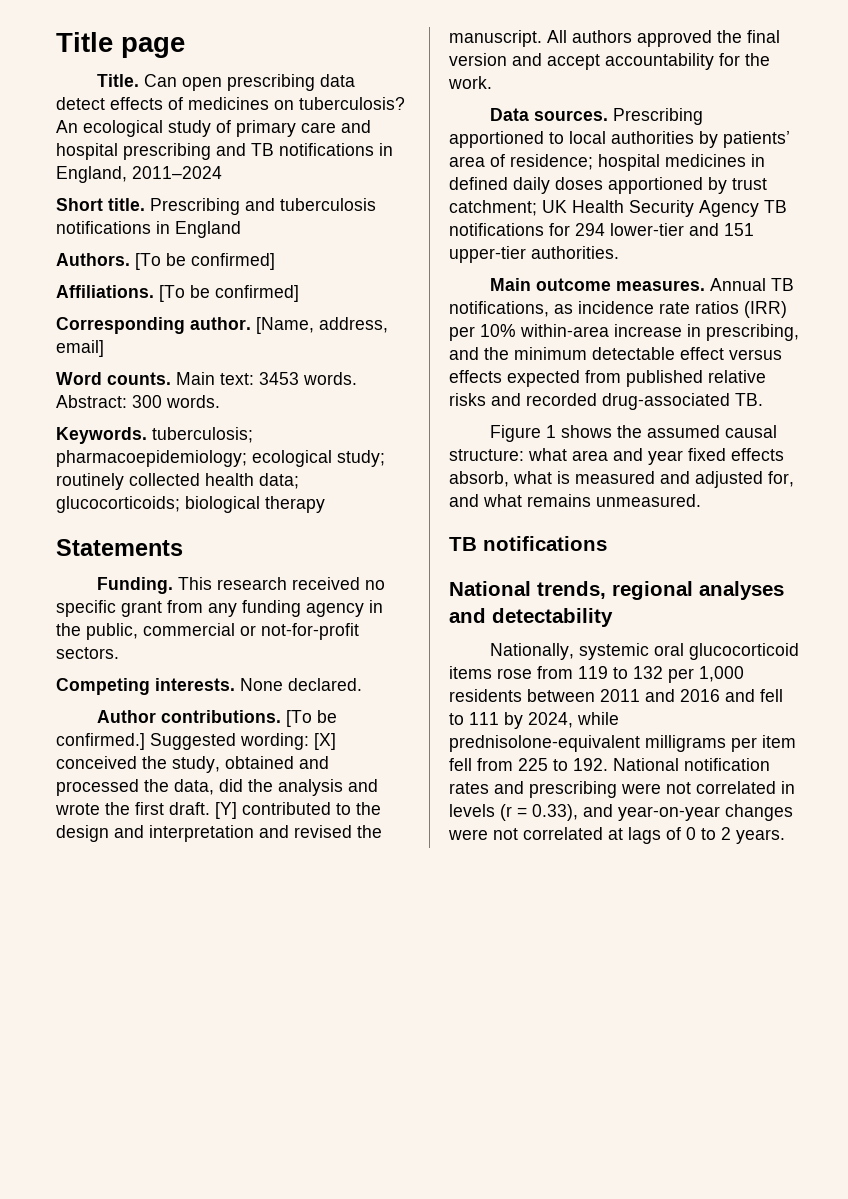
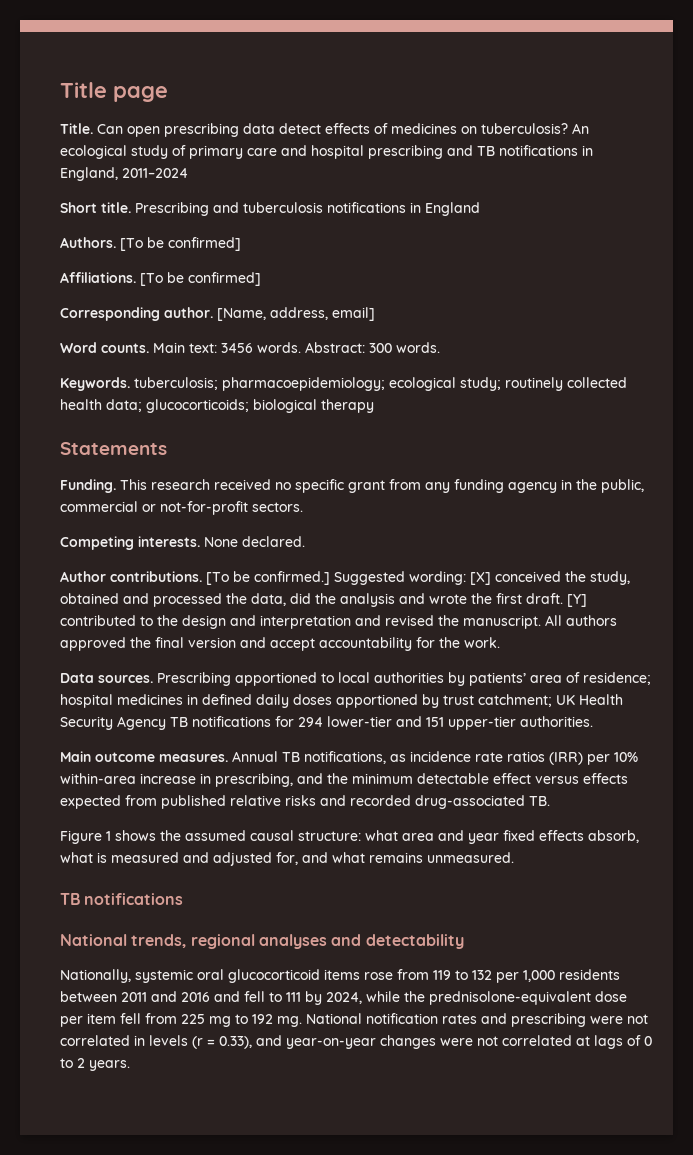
- Main text: 3453 words.
+ Main text: 3456 words.
- Nationally, systemic oral glucocorticoid items rose from 119 to 132 per 1,000 residents between 2011 and 2016 and fell to 111 by 2024, while prednisolone-equivalent milligrams per item fell from 225 to 192. National notification rates and prescribing were not correlated in levels (r = 0.33), and year-on-year changes were not correlated at lags of 0 to 2 years.
+ Nationally, systemic oral glucocorticoid items rose from 119 to 132 per 1,000 residents between 2011 and 2016 and fell to 111 by 2024, while the prednisolone-equivalent dose per item fell from 225 mg to 192 mg. National notification rates and prescribing were not correlated in levels (r = 0.33), and year-on-year changes were not correlated at lags of 0 to 2 years.

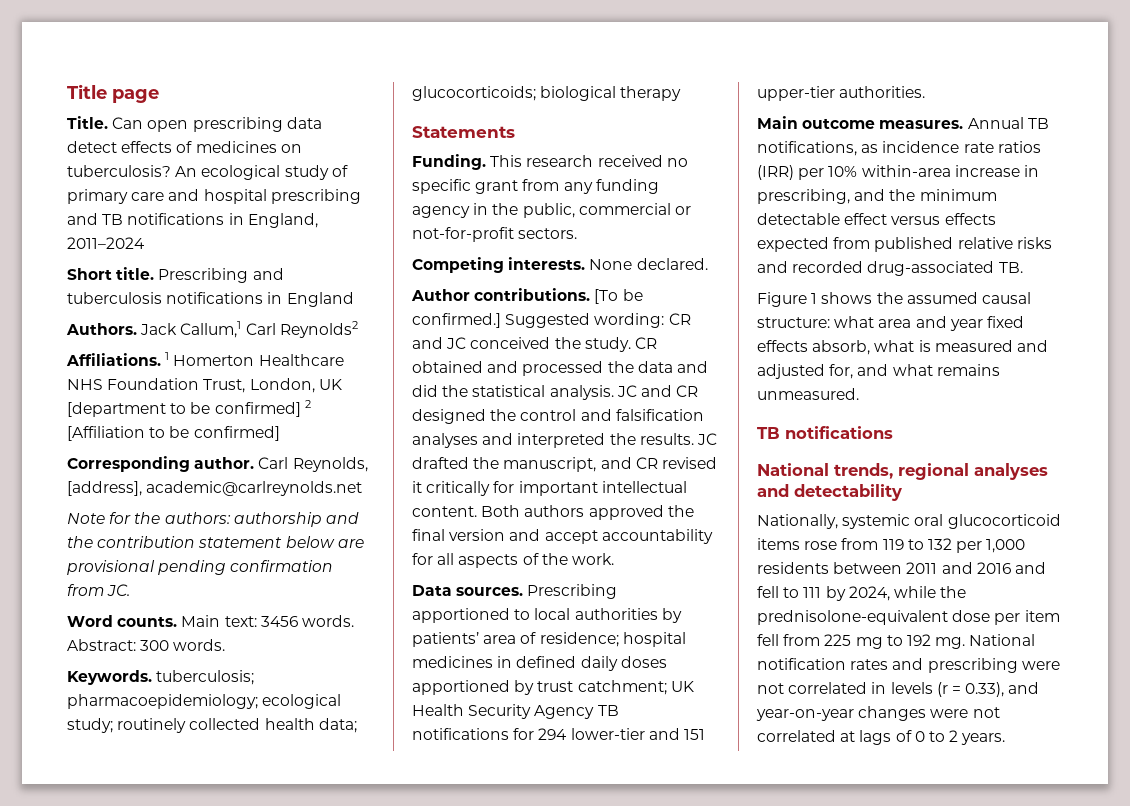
- Authors. [To be confirmed]
- Affiliations. [To be confirmed]
+ Authors. Jack Callum,1 Carl Reynolds2
+ Affiliations. 1 Homerton Healthcare NHS Foundation Trust, London, UK [department to be confirmed] 2 [Affiliation to be confirmed]
- [Name, address, email]
+ Carl Reynolds, [address], academic@carlreynolds.net
+ Note for the authors: authorship and the contribution statement below are provisional pending confirmation from JC.
- Suggested wording: [X] conceived the study, obtained and processed the data, did the analysis and wrote the first draft. [Y] contributed to the design and interpretation and revised the manuscript. All authors approved the final version and accept accountability for the work.
+ Suggested wording: CR and JC conceived the study. CR obtained and processed the data and did the statistical analysis. JC and CR designed the control and falsification analyses and interpreted the results. JC drafted the manuscript, and CR revised it critically for important intellectual content. Both authors approved the final version and accept accountability for all aspects of the work.

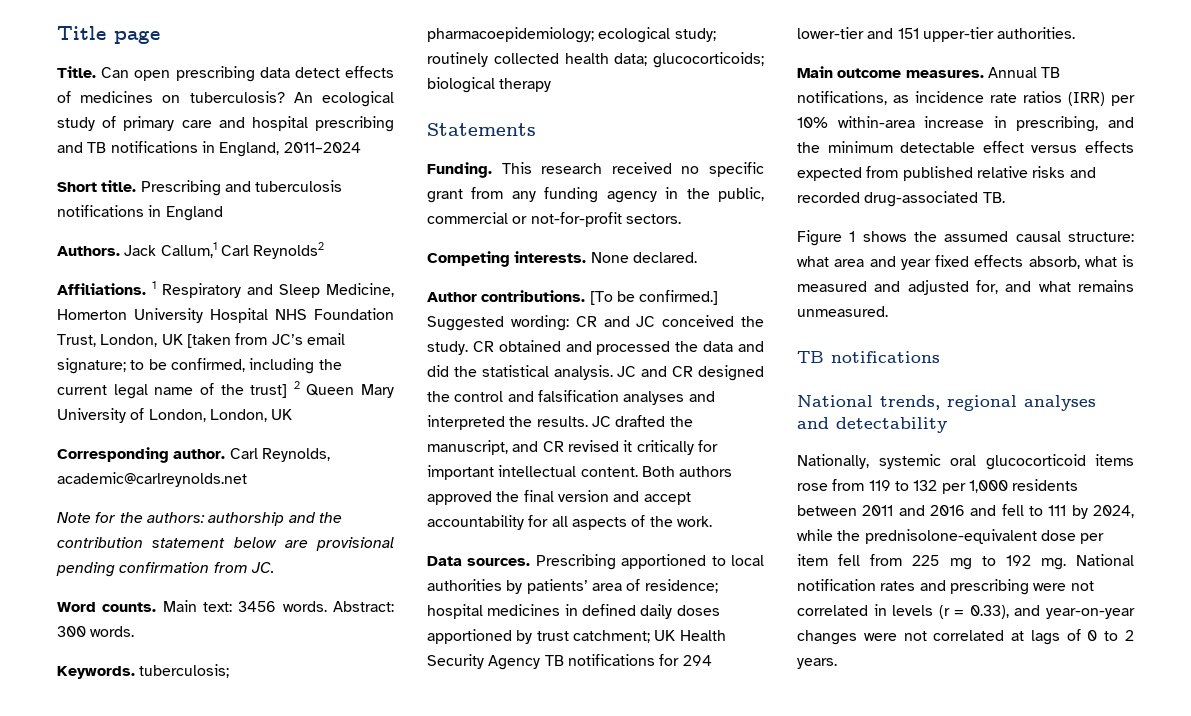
- 1 Homerton Healthcare NHS Foundation Trust, London, UK [department to be confirmed] 2 [Affiliation to be confirmed]
+ 1 Respiratory and Sleep Medicine, Homerton University Hospital NHS Foundation Trust, London, UK [taken from JC’s email signature; to be confirmed, including the current legal name of the trust] 2 Queen Mary University of London, London, UK
- Carl Reynolds, [address], academic@carlreynolds.net
+ Carl Reynolds, academic@carlreynolds.net

